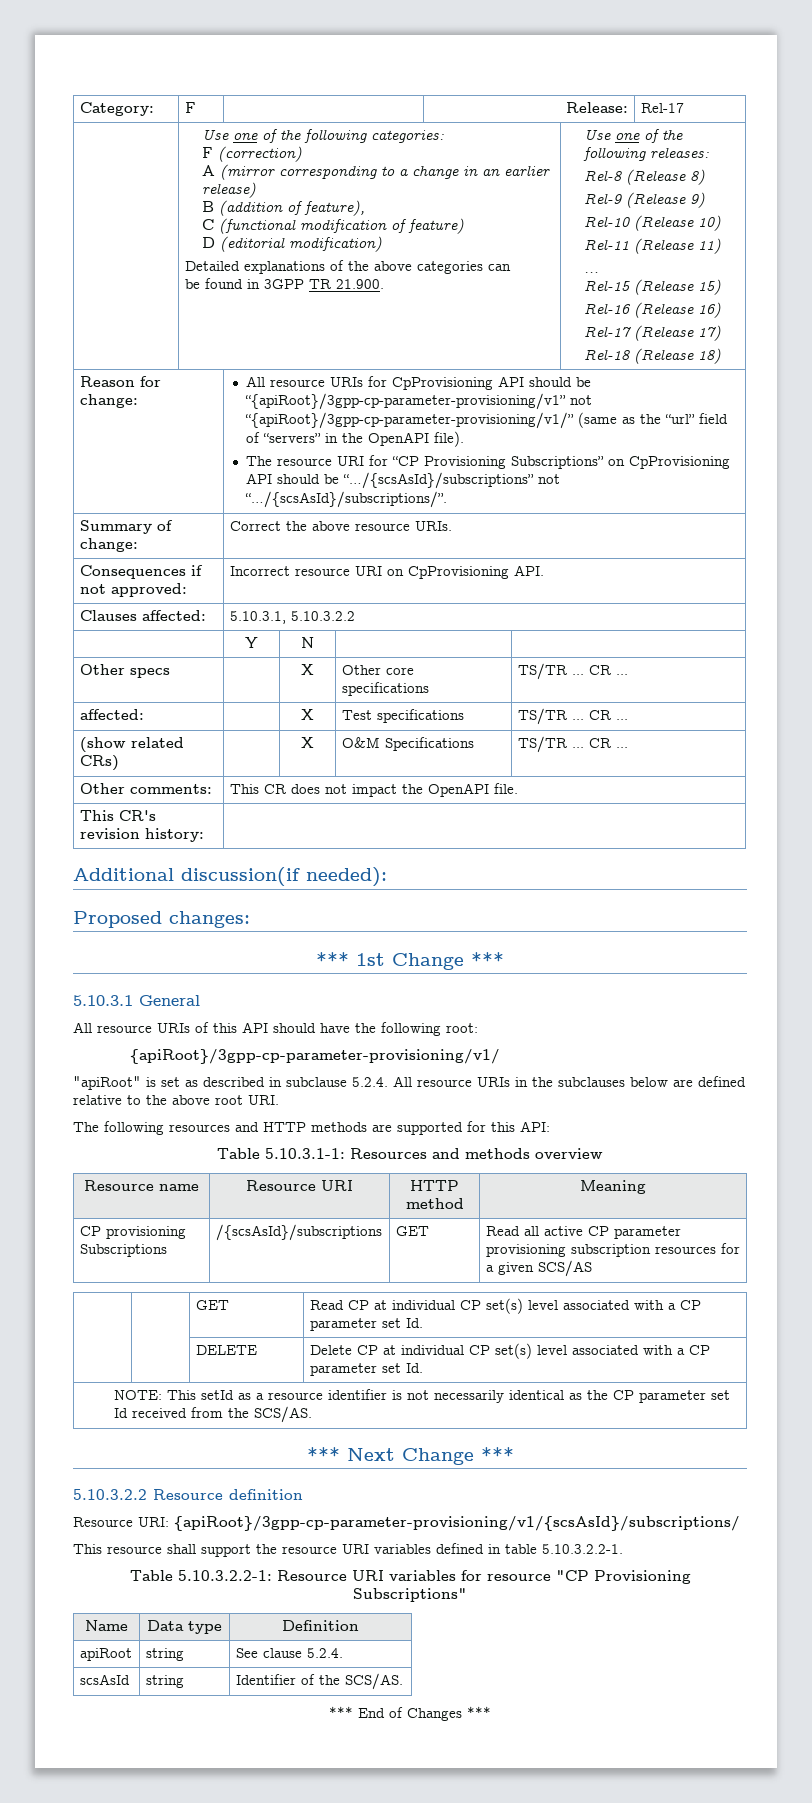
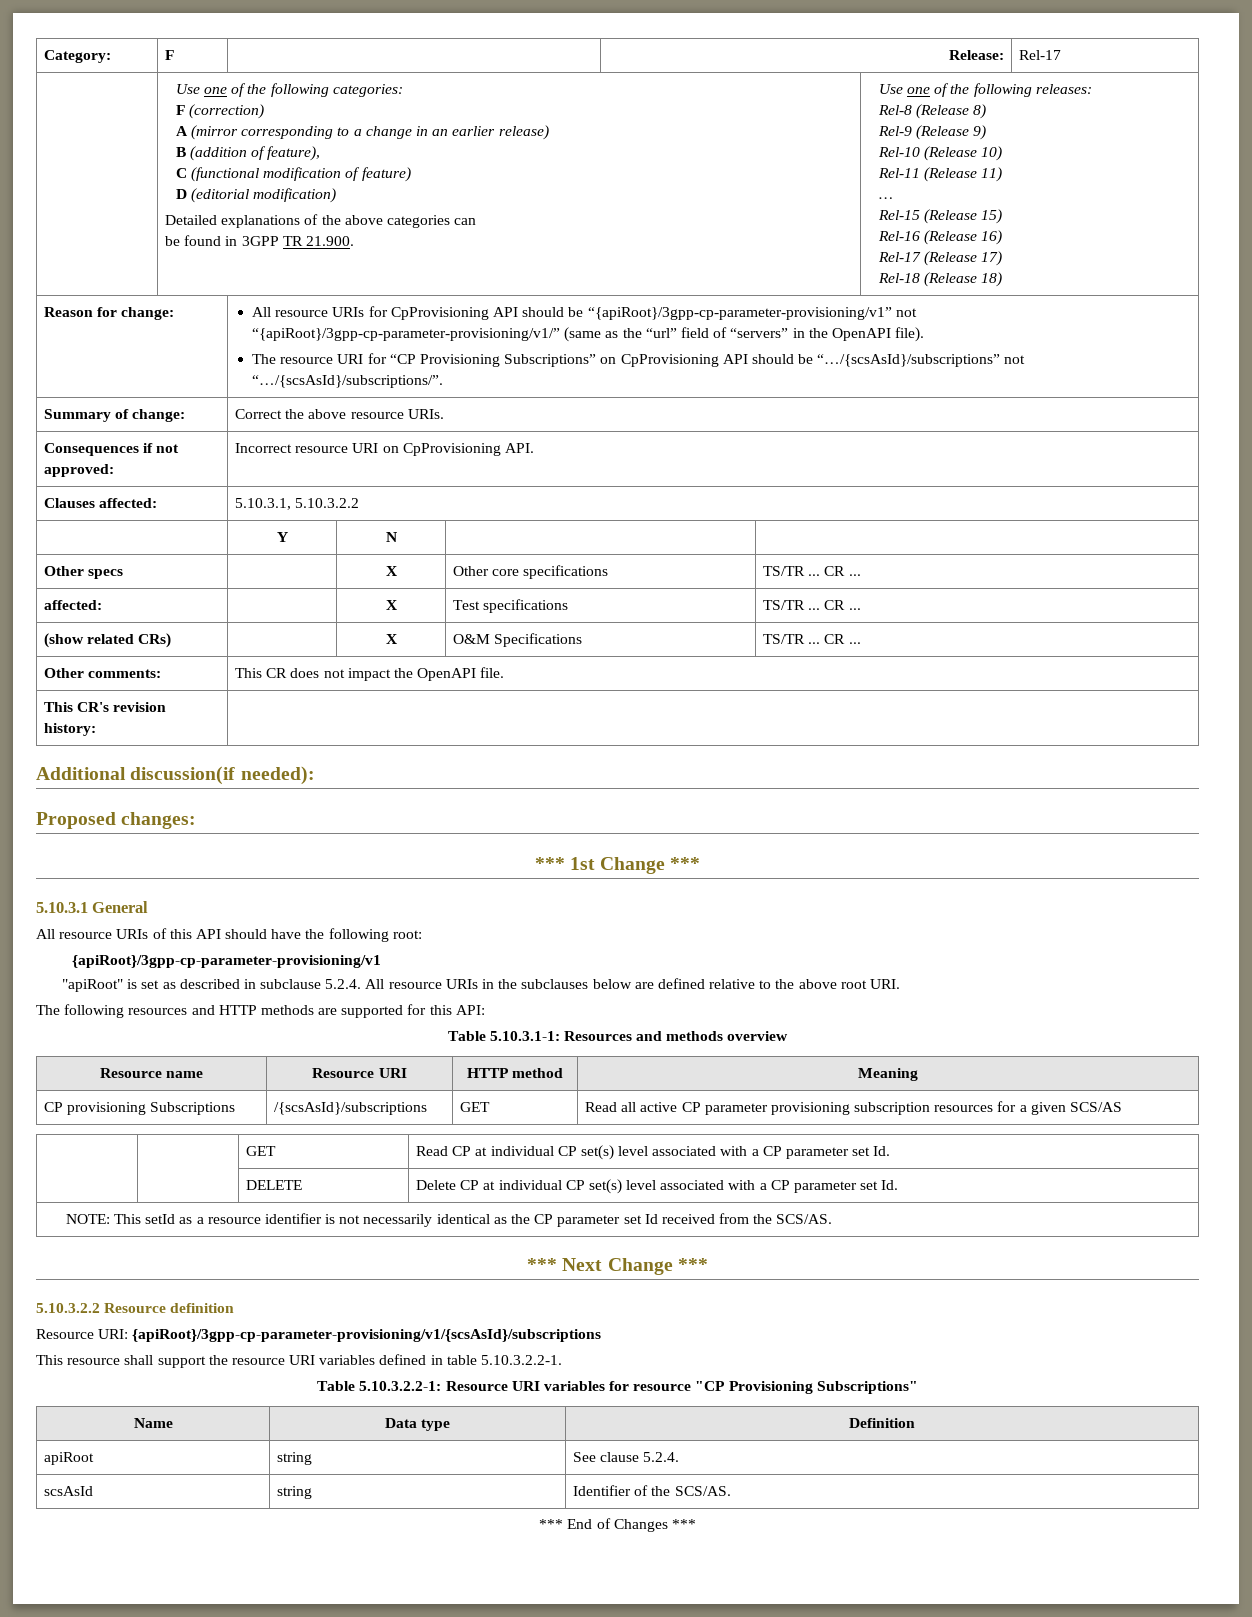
- {apiRoot}/3gpp-cp-parameter-provisioning/v1/
+ {apiRoot}/3gpp-cp-parameter-provisioning/v1
- Resource URI: {apiRoot}/3gpp-cp-parameter-provisioning/v1/{scsAsId}/subscriptions/
+ Resource URI: {apiRoot}/3gpp-cp-parameter-provisioning/v1/{scsAsId}/subscriptions

